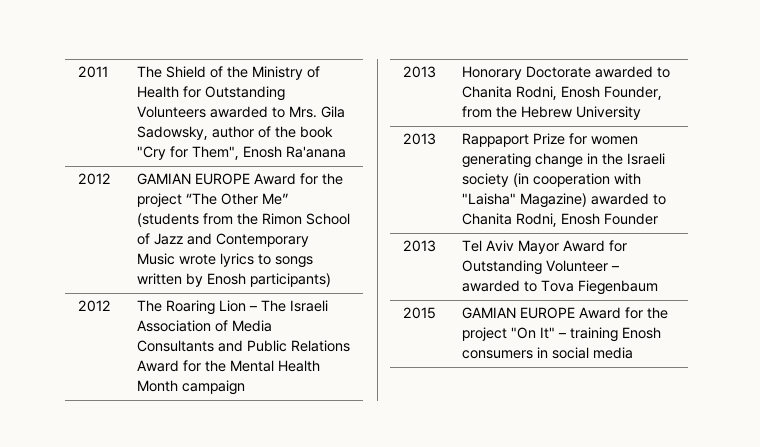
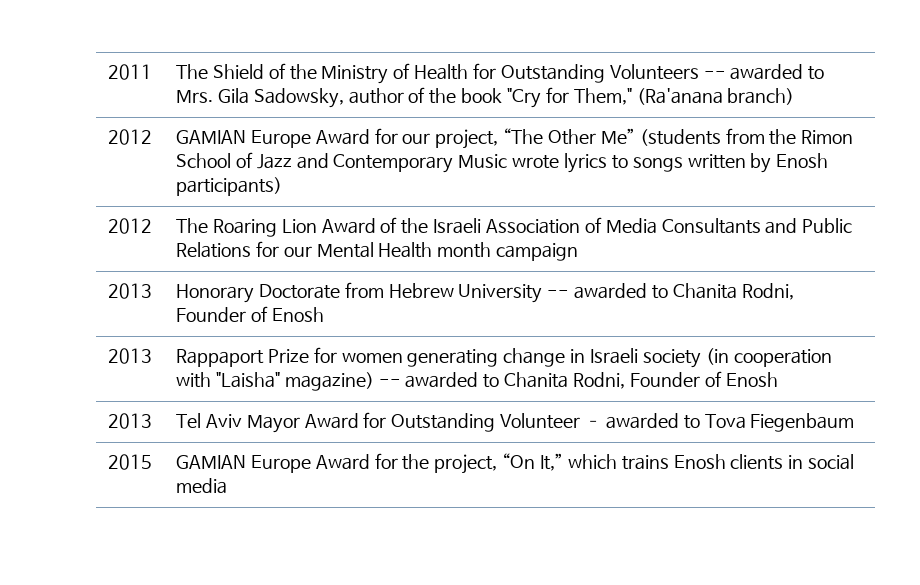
- 2011 | The Shield of the Ministry of Health for Outstanding Volunteers awarded to Mrs. Gila Sadowsky, author of the book "Cry for Them", Enosh Ra'anana
+ 2011 | The Shield of the Ministry of Health for Outstanding Volunteers -- awarded to Mrs. Gila Sadowsky, author of the book "Cry for Them," (Ra'anana branch)
- 2012 | GAMIAN EUROPE Award for the project “The Other Me” (students from the Rimon School of Jazz and Contemporary Music wrote lyrics to songs written by Enosh participants)
+ 2012 | GAMIAN Europe Award for our project, “The Other Me” (students from the Rimon School of Jazz and Contemporary Music wrote lyrics to songs written by Enosh participants)
- 2012 | The Roaring Lion – The Israeli Association of Media Consultants and Public Relations Award for the Mental Health Month campaign
+ 2012 | The Roaring Lion Award of the Israeli Association of Media Consultants and Public Relations for our Mental Health month campaign
- 2013 | Honorary Doctorate awarded to Chanita Rodni, Enosh Founder, from the Hebrew University
+ 2013 | Honorary Doctorate from Hebrew University -- awarded to Chanita Rodni, Founder of Enosh
- 2013 | Rappaport Prize for women generating change in the Israeli society (in cooperation with "Laisha" Magazine) awarded to Chanita Rodni, Enosh Founder
+ 2013 | Rappaport Prize for women generating change in Israeli society (in cooperation with "Laisha" magazine) -- awarded to Chanita Rodni, Founder of Enosh
- 2015 | GAMIAN EUROPE Award for the project "On It" – training Enosh consumers in social media
+ 2015 | GAMIAN Europe Award for the project, “On It,” which trains Enosh clients in social media

